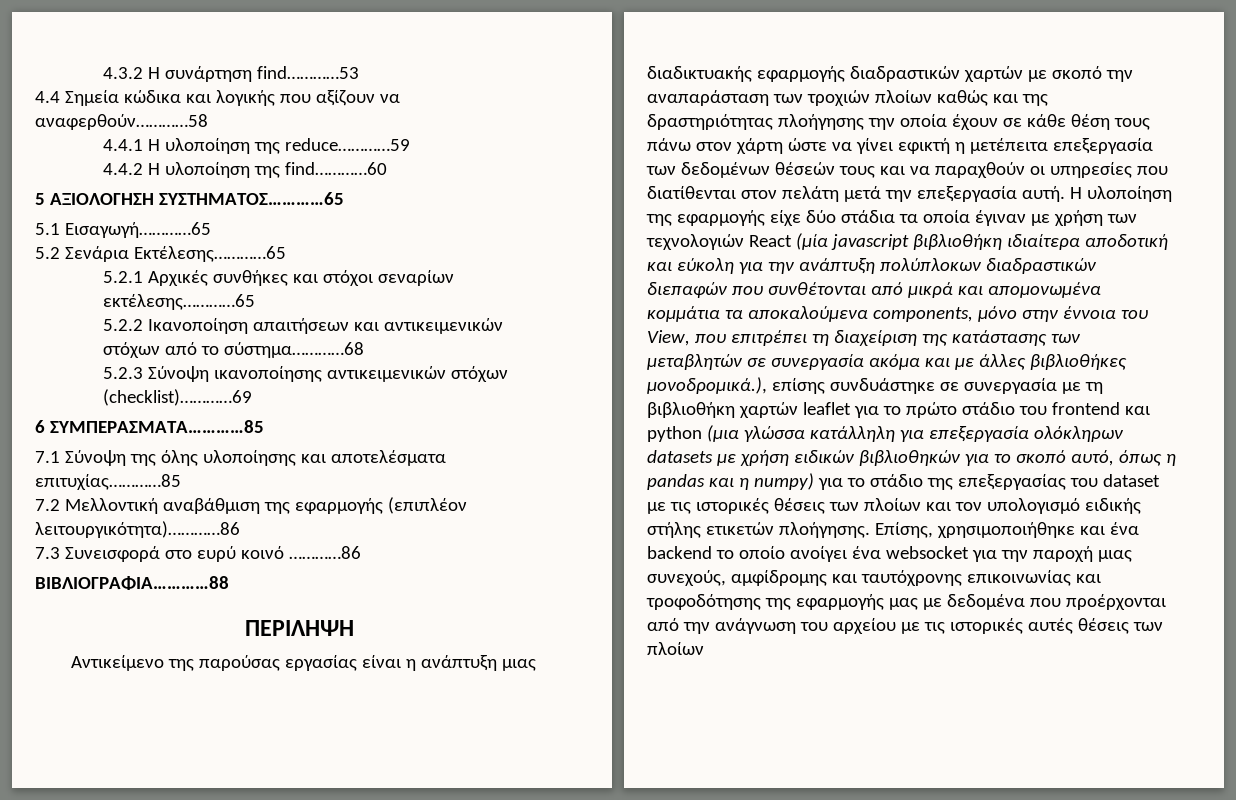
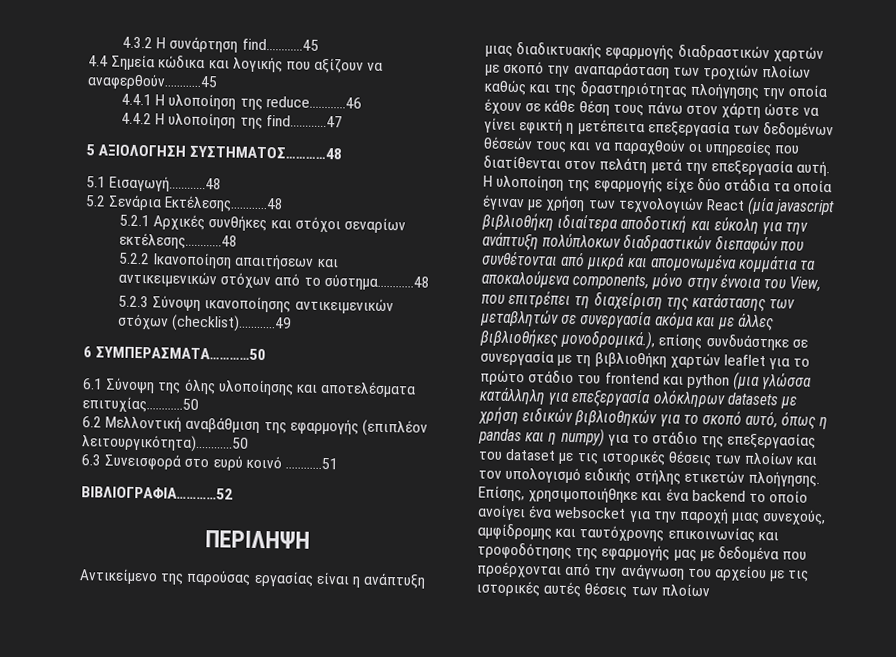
- 4.3.2 H συνάρτηση find…………53
+ 4.3.2 H συνάρτηση find…………45
- 4.4 Σημεία κώδικα και λογικής που αξίζουν να αναφερθούν…………58
+ 4.4 Σημεία κώδικα και λογικής που αξίζουν να αναφερθούν…………45
- 4.4.1 Η υλοποίηση της reduce…………59
+ 4.4.1 Η υλοποίηση της reduce…………46
- 4.4.2 Η υλοποίηση της find…………60
+ 4.4.2 Η υλοποίηση της find…………47
- 5 ΑΞΙΟΛΟΓΗΣΗ ΣΥΣΤΗΜΑΤΟΣ…………65
+ 5 ΑΞΙΟΛΟΓΗΣΗ ΣΥΣΤΗΜΑΤΟΣ…………48
- 5.1 Εισαγωγή…………65
+ 5.1 Εισαγωγή…………48
- 5.2 Σενάρια Εκτέλεσης…………65
+ 5.2 Σενάρια Εκτέλεσης…………48
- 5.2.1 Αρχικές συνθήκες και στόχοι σεναρίων εκτέλεσης…………65
+ 5.2.1 Αρχικές συνθήκες και στόχοι σεναρίων εκτέλεσης…………48
- 5.2.2 Ικανοποίηση απαιτήσεων και αντικειμενικών στόχων από το σύστημα…………68
+ 5.2.2 Ικανοποίηση απαιτήσεων και αντικειμενικών στόχων από το σύστημα…………48
- 5.2.3 Σύνοψη ικανοποίησης αντικειμενικών στόχων (checklist)…………69
+ 5.2.3 Σύνοψη ικανοποίησης αντικειμενικών στόχων (checklist)…………49
- 6 ΣΥΜΠΕΡΑΣΜΑΤΑ…………85
- 7.1 Σύνοψη της όλης υλοποίησης και αποτελέσματα επιτυχίας…………85
- 7.2 Μελλοντική αναβάθμιση της εφαρμογής (επιπλέον λειτουργικότητα)…………86
- 7.3 Συνεισφορά στο ευρύ κοινό …………86
- ΒΙΒΛΙΟΓΡΑΦΙΑ…………88
+ 6 ΣΥΜΠΕΡΑΣΜΑΤΑ…………50
+ 6.1 Σύνοψη της όλης υλοποίησης και αποτελέσματα επιτυχίας…………50
+ 6.2 Μελλοντική αναβάθμιση της εφαρμογής (επιπλέον λειτουργικότητα)…………50
+ 6.3 Συνεισφορά στο ευρύ κοινό …………51
+ ΒΙΒΛΙΟΓΡΑΦΙΑ…………52

